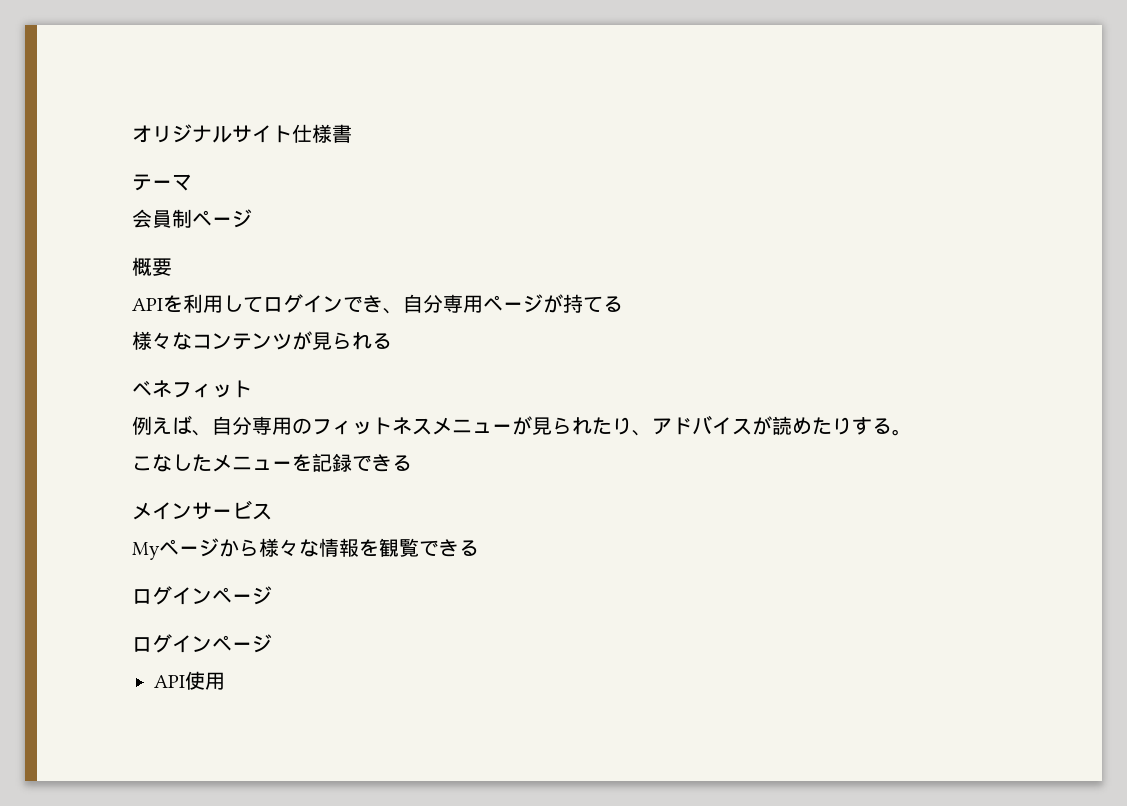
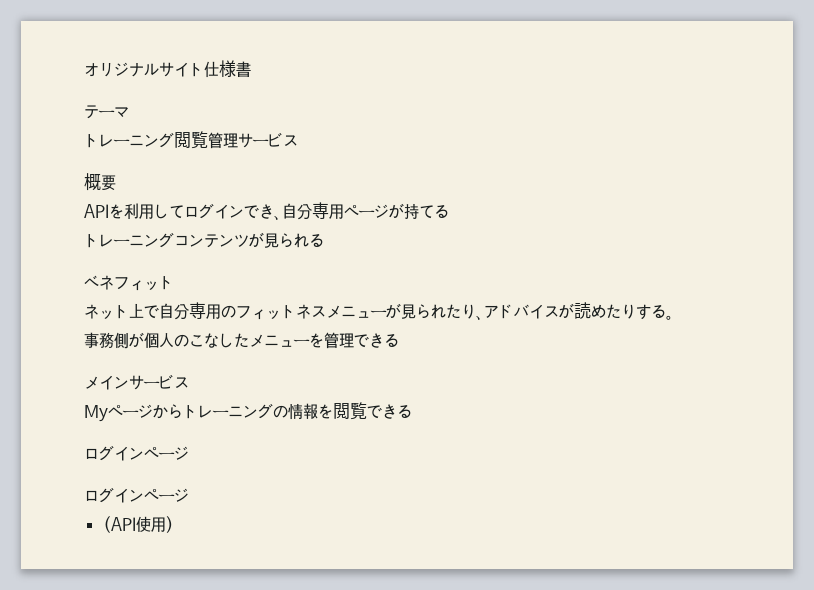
- 会員制ページ
+ トレーニング閲覧管理サービス
- 様々なコンテンツが見られる
+ トレーニングコンテンツが見られる
- 例えば、自分専用のフィットネスメニューが見られたり、アドバイスが読めたりする。
+ ネット上で自分専用のフィットネスメニューが見られたり、アドバイスが読めたりする。
- こなしたメニューを記録できる
+ 事務側が個人のこなしたメニューを管理できる
- Myページから様々な情報を観覧できる
+ Myページからトレーニングの情報を閲覧できる
- API使用
+ (API使用)

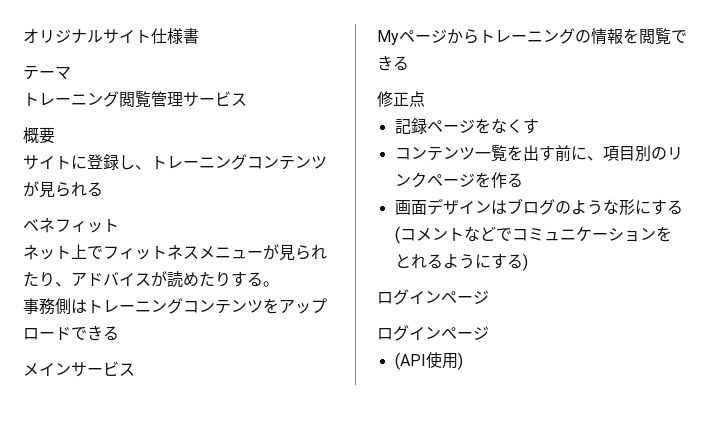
- APIを利用してログインでき、自分専用ページが持てる
- トレーニングコンテンツが見られる
+ サイトに登録し、トレーニングコンテンツが見られる
- ネット上で自分専用のフィットネスメニューが見られたり、アドバイスが読めたりする。
+ ネット上でフィットネスメニューが見られたり、アドバイスが読めたりする。
- 事務側が個人のこなしたメニューを管理できる
+ 事務側はトレーニングコンテンツをアップロードできる
+ 修正点
+ 記録ページをなくす
+ コンテンツ一覧を出す前に、項目別のリンクページを作る
+ 画面デザインはブログのような形にする(コメントなどでコミュニケーションをとれるようにする)

